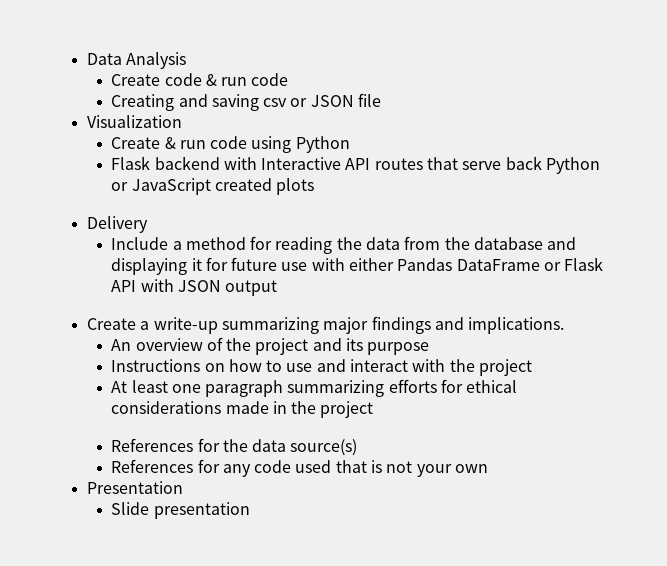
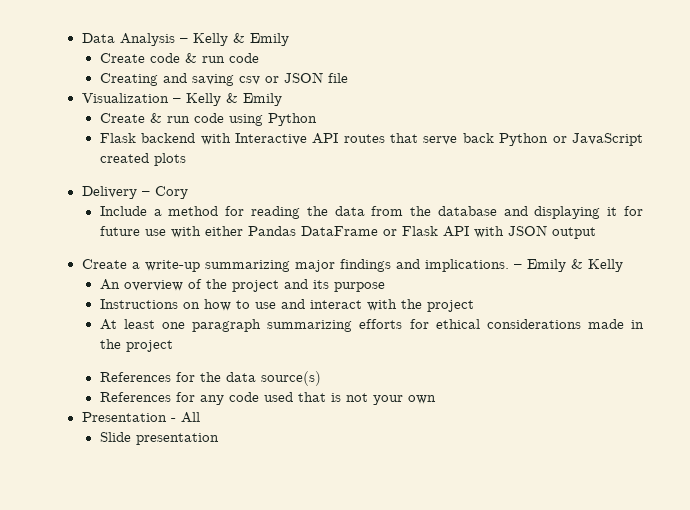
- Data Analysis
+ Data Analysis – Kelly & Emily
- Visualization
+ Visualization – Kelly & Emily
- Delivery
+ Delivery – Cory
+ – Emily & Kelly
- Presentation
+ Presentation - All

